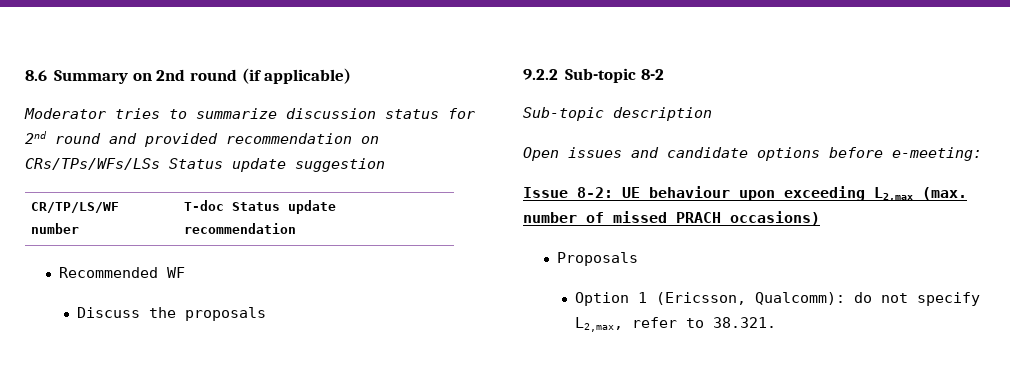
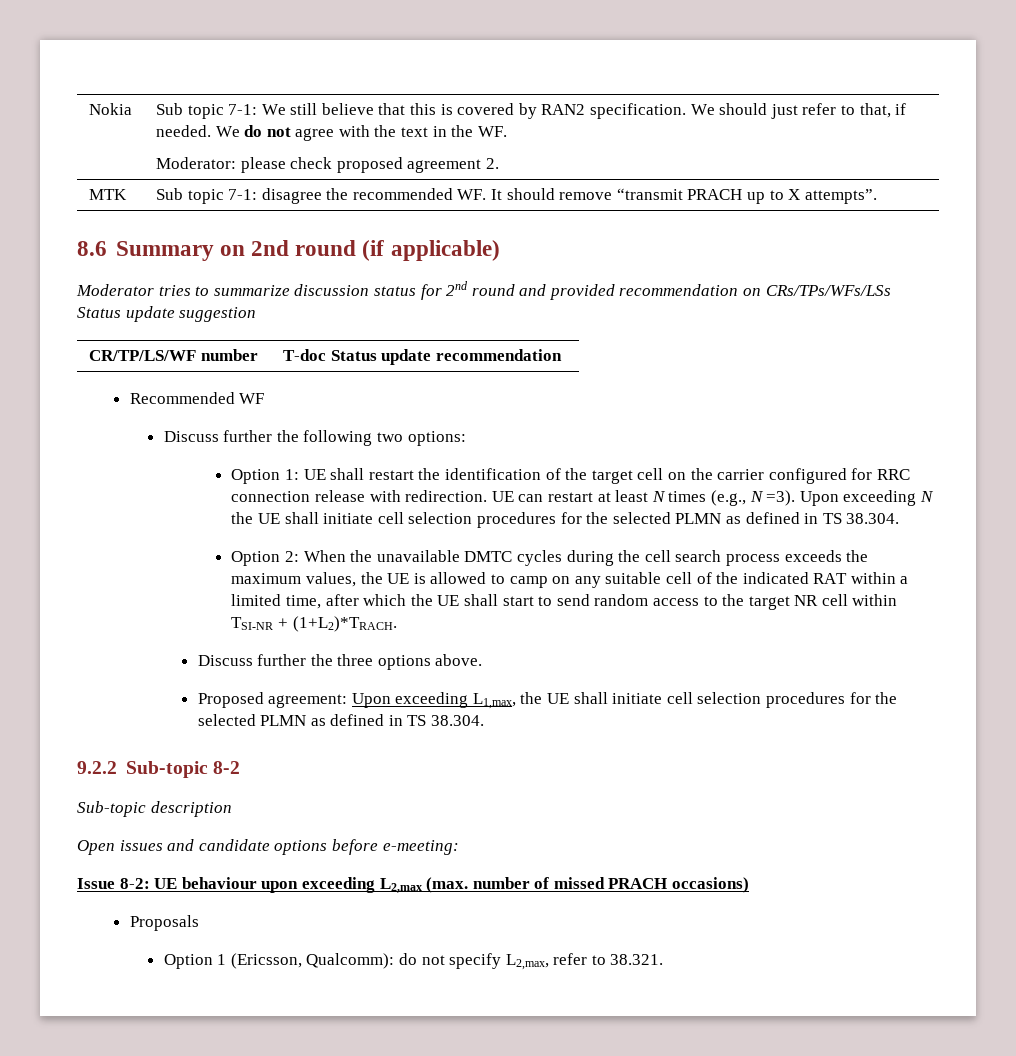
+ Nokia | Sub topic 7-1: We still believe that this is covered by RAN2 specification. We should just refer to that, if needed. We do not agree with the text in the WF.
+ Moderator: please check proposed agreement 2.
+ MTK | Sub topic 7-1: disagree the recommended WF. It should remove “transmit PRACH up to X attempts”.
- Discuss the proposals
+ Discuss further the following two options:
+ Option 1: UE shall restart the identification of the target cell on the carrier configured for RRC connection release with redirection. UE can restart at least N times (e.g., N =3). Upon exceeding N the UE shall initiate cell selection procedures for the selected PLMN as defined in TS 38.304.
+ Option 2: When the unavailable DMTC cycles during the cell search process exceeds the maximum values, the UE is allowed to camp on any suitable cell of the indicated RAT within a limited time, after which the UE shall start to send random access to the target NR cell within TSI-NR + (1+L2)*TRACH.
+ Discuss further the three options above.
+ Proposed agreement: Upon exceeding L1,max, the UE shall initiate cell selection procedures for the selected PLMN as defined in TS 38.304.

